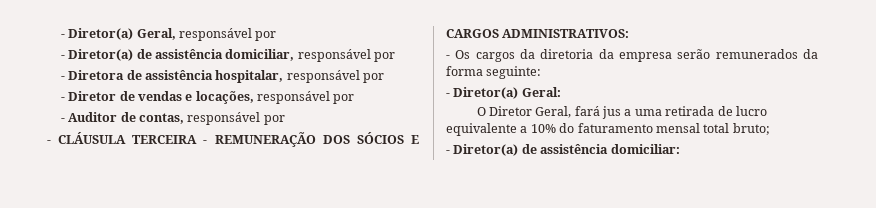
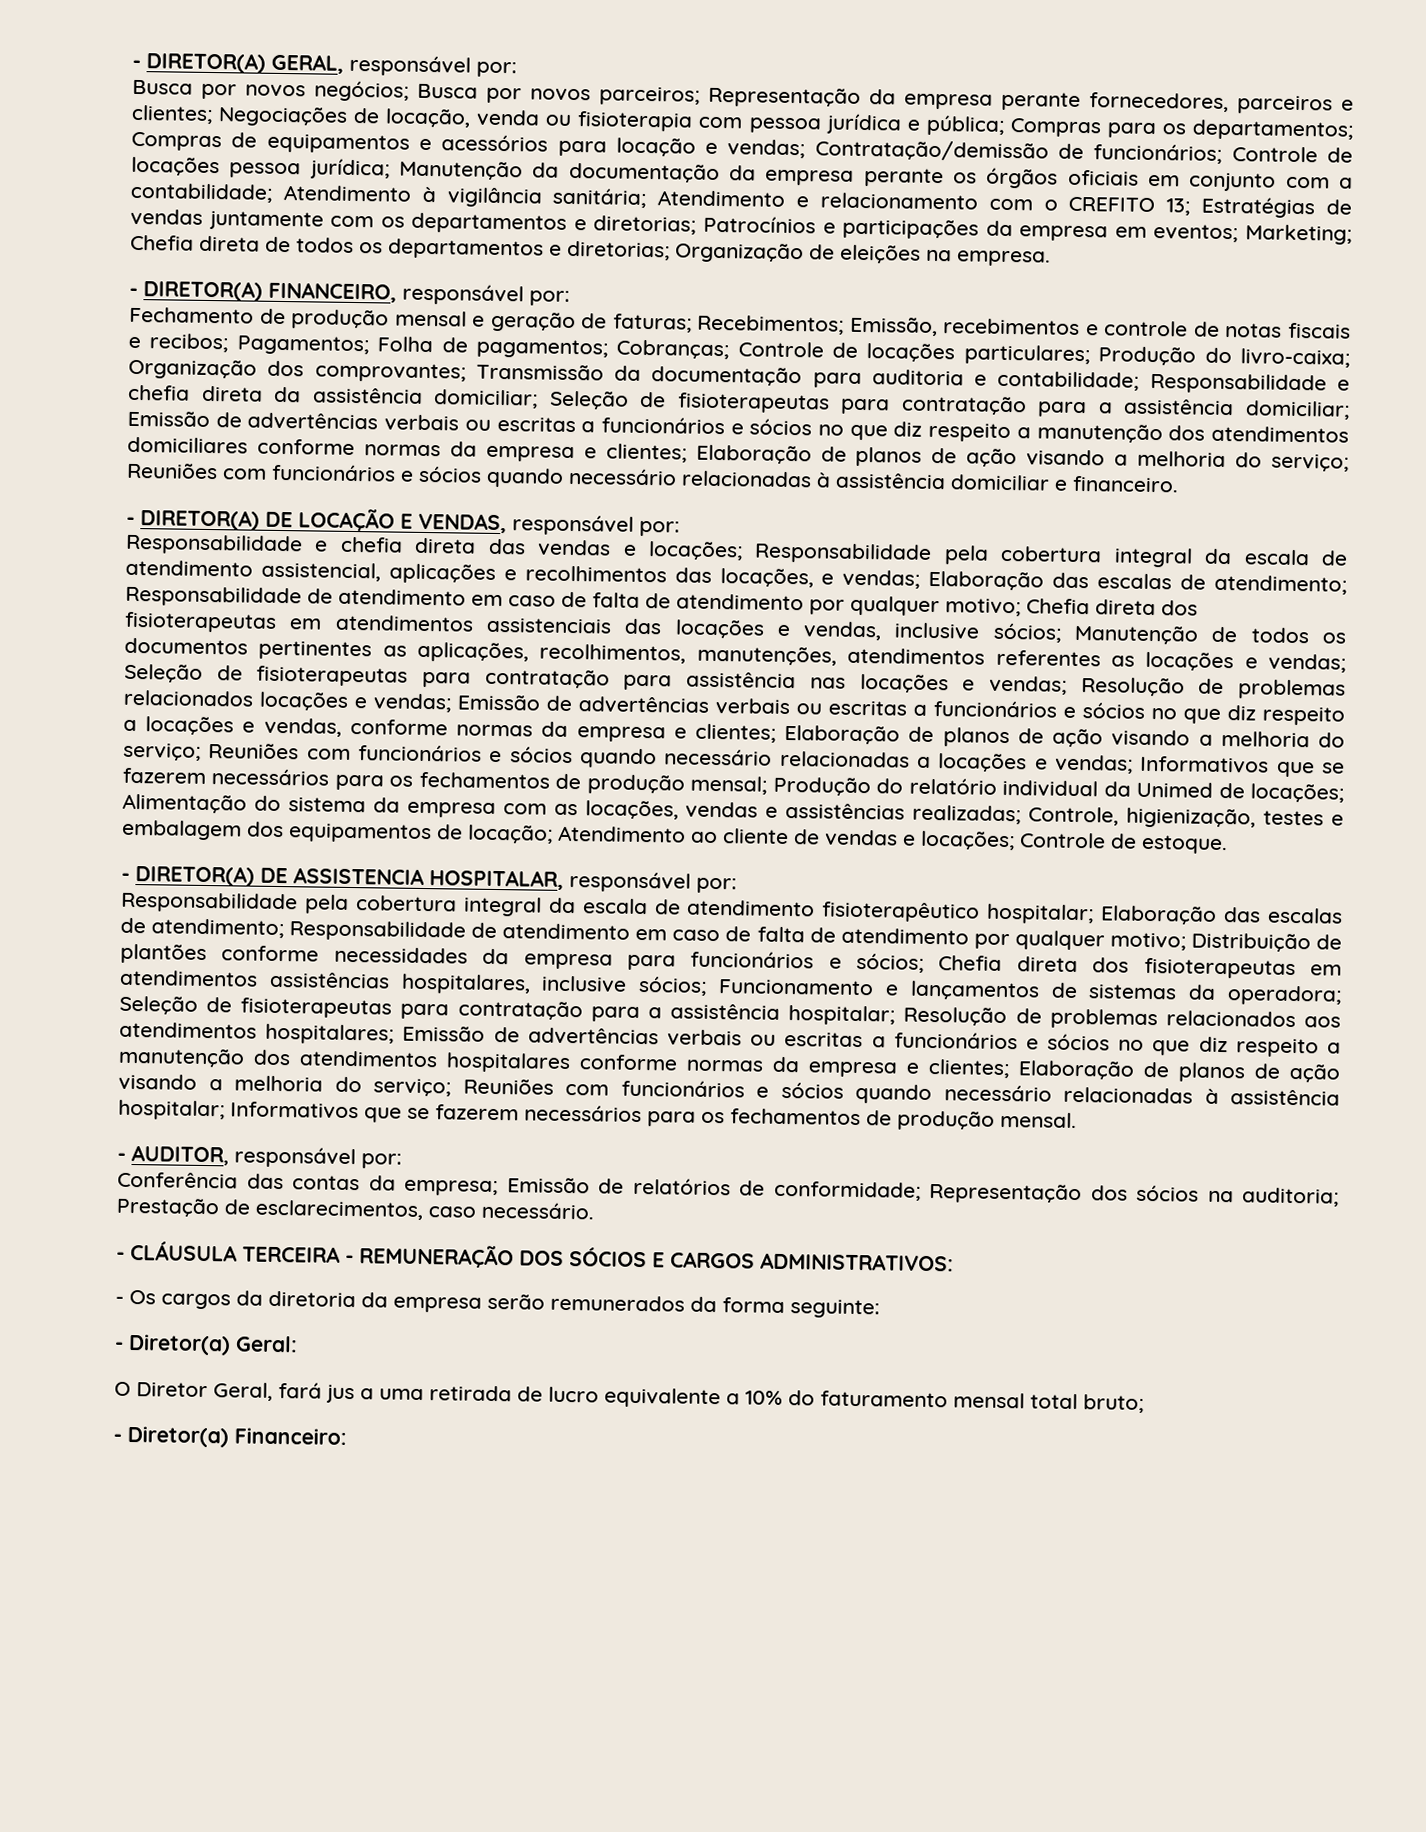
- - Diretor(a) Geral, responsável por
- - Diretor(a) de assistência domiciliar, responsável por
- - Diretora de assistência hospitalar, responsável por
- - Diretor de vendas e locações, responsável por
- - Auditor de contas, responsável por
+ - DIRETOR(A) GERAL, responsável por:
+ Busca por novos negócios; Busca por novos parceiros; Representação da empresa perante fornecedores, parceiros e clientes; Negociações de locação, venda ou fisioterapia com pessoa jurídica e pública; Compras para os departamentos; Compras de equipamentos e acessórios para locação e vendas; Contratação/demissão de funcionários; Controle de locações pessoa jurídica; Manutenção da documentação da empresa perante os órgãos oficiais em conjunto com a contabilidade; Atendimento à vigilância sanitária; Atendimento e relacionamento com o CREFITO 13; Estratégias de vendas juntamente com os departamentos e diretorias; Patrocínios e participações da empresa em eventos; Marketing; Chefia direta de todos os departamentos e diretorias; Organização de eleições na empresa.
+ - DIRETOR(A) FINANCEIRO, responsável por:
+ Fechamento de produção mensal e geração de faturas; Recebimentos; Emissão, recebimentos e controle de notas fiscais e recibos; Pagamentos; Folha de pagamentos; Cobranças; Controle de locações particulares; Produção do livro-caixa; Organização dos comprovantes; Transmissão da documentação para auditoria e contabilidade; Responsabilidade e chefia direta da assistência domiciliar; Seleção de fisioterapeutas para contratação para a assistência domiciliar; Emissão de advertências verbais ou escritas a funcionários e sócios no que diz respeito a manutenção dos atendimentos domiciliares conforme normas da empresa e clientes; Elaboração de planos de ação visando a melhoria do serviço; Reuniões com funcionários e sócios quando necessário relacionadas à assistência domiciliar e financeiro.
+ - DIRETOR(A) DE LOCAÇÃO E VENDAS, responsável por:
+ Responsabilidade e chefia direta das vendas e locações; Responsabilidade pela cobertura integral da escala de atendimento assistencial, aplicações e recolhimentos das locações, e vendas; Elaboração das escalas de atendimento; Responsabilidade de atendimento em caso de falta de atendimento por qualquer motivo; Chefia direta dos fisioterapeutas em atendimentos assistenciais das locações e vendas, inclusive sócios; Manutenção de todos os documentos pertinentes as aplicações, recolhimentos, manutenções, atendimentos referentes as locações e vendas; Seleção de fisioterapeutas para contratação para assistência nas locações e vendas; Resolução de problemas relacionados locações e vendas; Emissão de advertências verbais ou escritas a funcionários e sócios no que diz respeito a locações e vendas, conforme normas da empresa e clientes; Elaboração de planos de ação visando a melhoria do serviço; Reuniões com funcionários e sócios quando necessário relacionadas a locações e vendas; Informativos que se fazerem necessários para os fechamentos de produção mensal; Produção do relatório individual da Unimed de locações; Alimentação do sistema da empresa com as locações, vendas e assistências realizadas; Controle, higienização, testes e embalagem dos equipamentos de locação; Atendimento ao cliente de vendas e locações; Controle de estoque.
+ - DIRETOR(A) DE ASSISTENCIA HOSPITALAR, responsável por:
+ Responsabilidade pela cobertura integral da escala de atendimento fisioterapêutico hospitalar; Elaboração das escalas de atendimento; Responsabilidade de atendimento em caso de falta de atendimento por qualquer motivo; Distribuição de plantões conforme necessidades da empresa para funcionários e sócios; Chefia direta dos fisioterapeutas em atendimentos assistências hospitalares, inclusive sócios; Funcionamento e lançamentos de sistemas da operadora; Seleção de fisioterapeutas para contratação para a assistência hospitalar; Resolução de problemas relacionados aos atendimentos hospitalares; Emissão de advertências verbais ou escritas a funcionários e sócios no que diz respeito a manutenção dos atendimentos hospitalares conforme normas da empresa e clientes; Elaboração de planos de ação visando a melhoria do serviço; Reuniões com funcionários e sócios quando necessário relacionadas à assistência hospitalar; Informativos que se fazerem necessários para os fechamentos de produção mensal.
+ - AUDITOR, responsável por:
+ Conferência das contas da empresa; Emissão de relatórios de conformidade; Representação dos sócios na auditoria; Prestação de esclarecimentos, caso necessário.
- - Diretor(a) de assistência domiciliar:
+ - Diretor(a) Financeiro:

